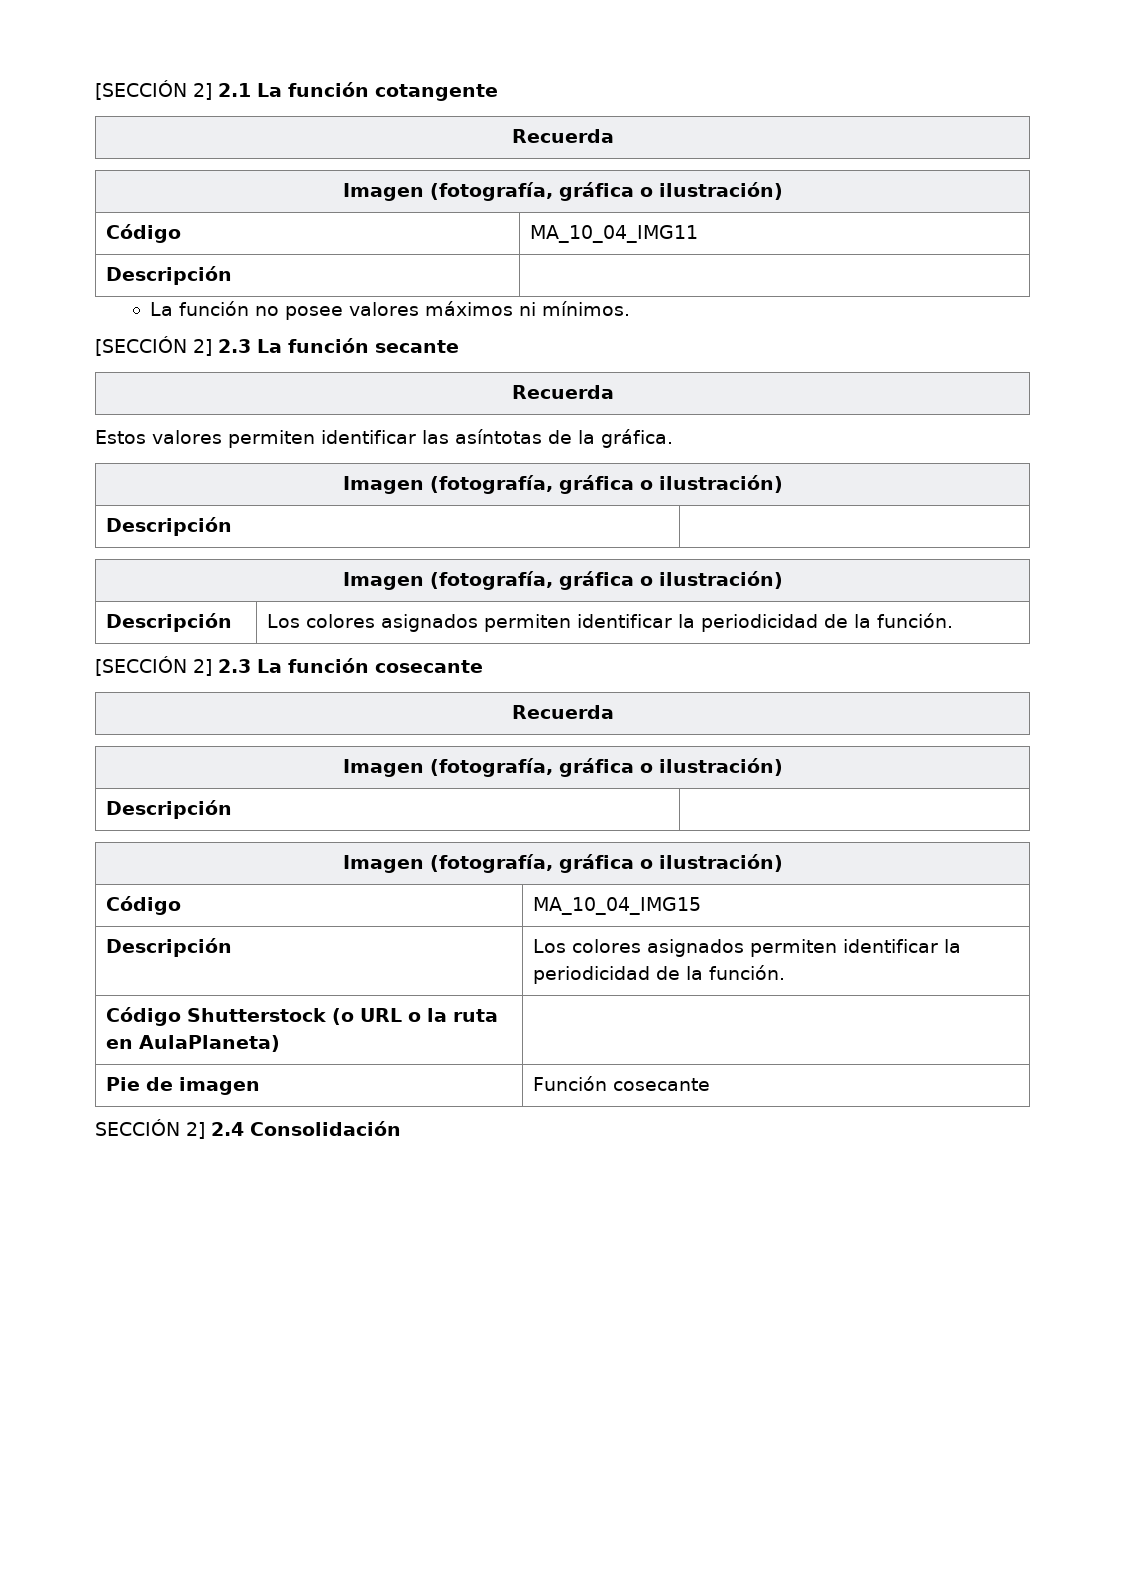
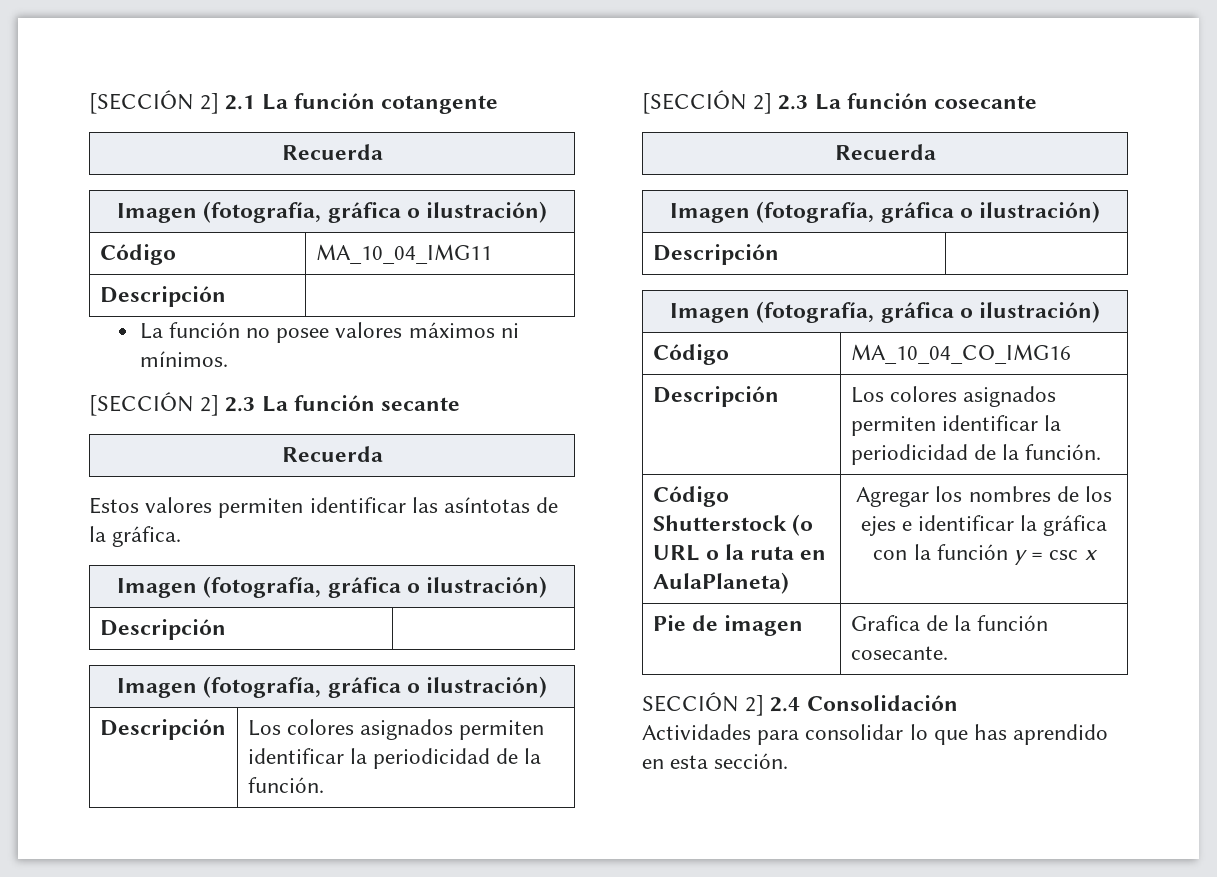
- Código | MA_10_04_IMG15
+ Código | MA_10_04_CO_IMG16
- Código Shutterstock (o URL o la ruta en AulaPlaneta) |
- Pie de imagen | Función cosecante
+ Código Shutterstock (o URL o la ruta en AulaPlaneta) | Agregar los nombres de los ejes e identificar la gráfica con la función y = csc x
+ Pie de imagen | Grafica de la función cosecante.
  SECCIÓN 2] 2.4 Consolidación
+ Actividades para consolidar lo que has aprendido en esta sección.

